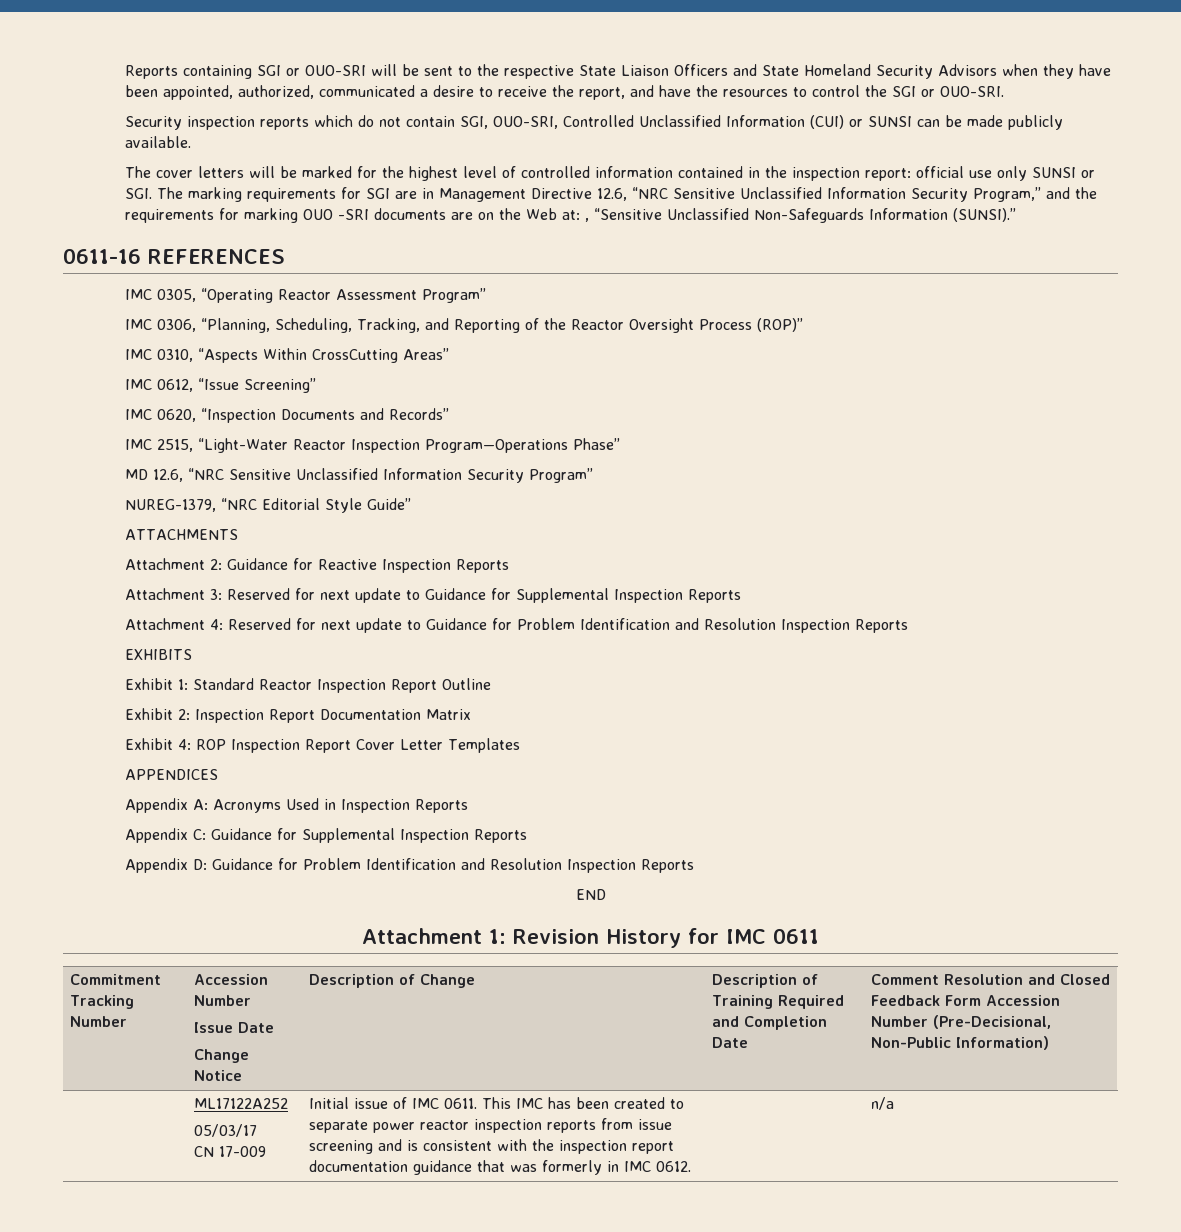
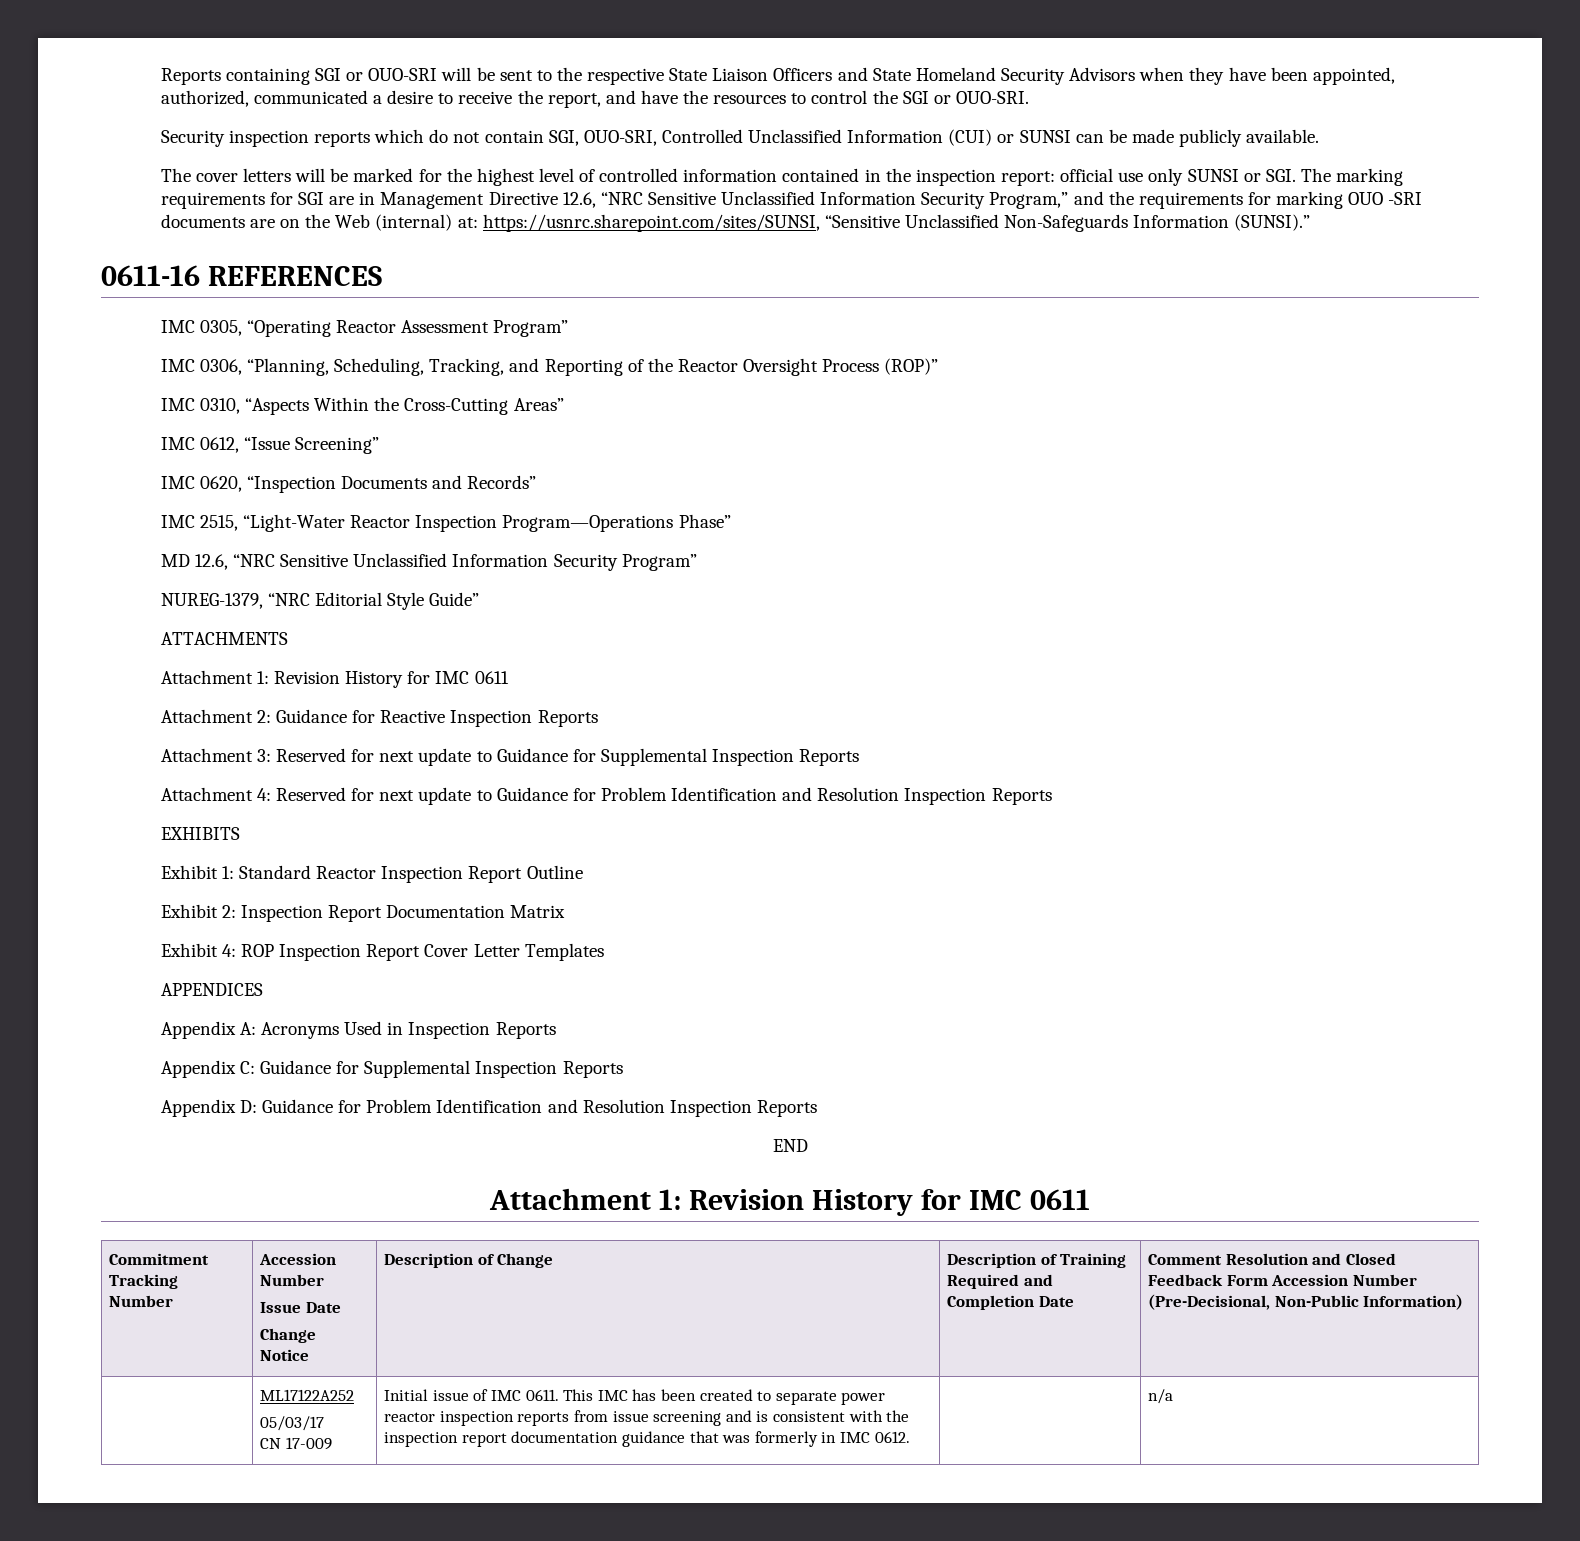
- The cover letters will be marked for the highest level of controlled information contained in the inspection report: official use only SUNSI or SGI. The marking requirements for SGI are in Management Directive 12.6, “NRC Sensitive Unclassified Information Security Program,” and the requirements for marking OUO -SRI documents are on the Web at: , “Sensitive Unclassified Non-Safeguards Information (SUNSI).”
+ The cover letters will be marked for the highest level of controlled information contained in the inspection report: official use only SUNSI or SGI. The marking requirements for SGI are in Management Directive 12.6, “NRC Sensitive Unclassified Information Security Program,” and the requirements for marking OUO -SRI documents are on the Web (internal) at: https://usnrc.sharepoint.com/sites/SUNSI, “Sensitive Unclassified Non-Safeguards Information (SUNSI).”
- IMC 0310, “Aspects Within CrossCutting Areas”
+ IMC 0310, “Aspects Within the Cross-Cutting Areas”
  ATTACHMENTS
+ Attachment 1: Revision History for IMC 0611

